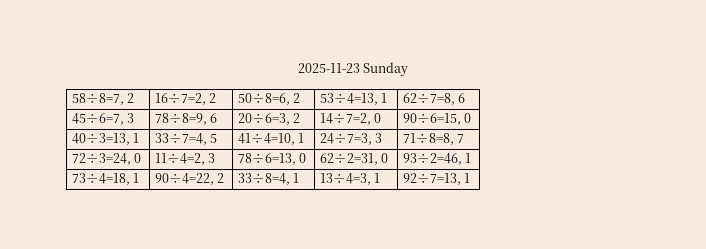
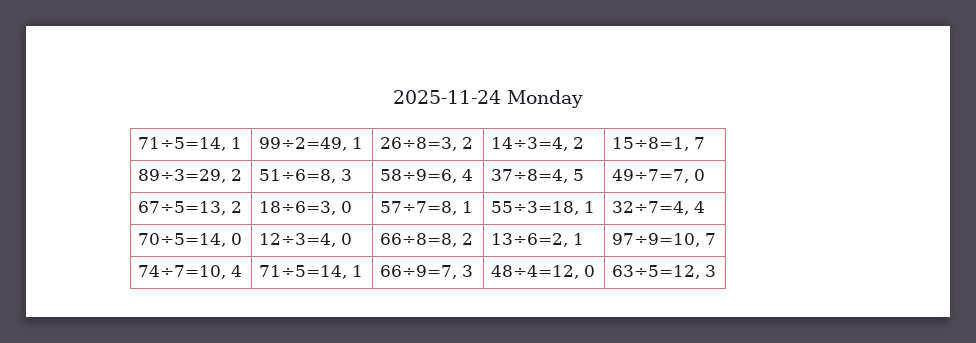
- 2025-11-23 Sunday
- 58÷8=7, 2 | 16÷7=2, 2 | 50÷8=6, 2 | 53÷4=13, 1 | 62÷7=8, 6
- 45÷6=7, 3 | 78÷8=9, 6 | 20÷6=3, 2 | 14÷7=2, 0 | 90÷6=15, 0
- 40÷3=13, 1 | 33÷7=4, 5 | 41÷4=10, 1 | 24÷7=3, 3 | 71÷8=8, 7
- 72÷3=24, 0 | 11÷4=2, 3 | 78÷6=13, 0 | 62÷2=31, 0 | 93÷2=46, 1
- 73÷4=18, 1 | 90÷4=22, 2 | 33÷8=4, 1 | 13÷4=3, 1 | 92÷7=13, 1
+ 2025-11-24 Monday
+ 71÷5=14, 1 | 99÷2=49, 1 | 26÷8=3, 2 | 14÷3=4, 2 | 15÷8=1, 7
+ 89÷3=29, 2 | 51÷6=8, 3 | 58÷9=6, 4 | 37÷8=4, 5 | 49÷7=7, 0
+ 67÷5=13, 2 | 18÷6=3, 0 | 57÷7=8, 1 | 55÷3=18, 1 | 32÷7=4, 4
+ 70÷5=14, 0 | 12÷3=4, 0 | 66÷8=8, 2 | 13÷6=2, 1 | 97÷9=10, 7
+ 74÷7=10, 4 | 71÷5=14, 1 | 66÷9=7, 3 | 48÷4=12, 0 | 63÷5=12, 3

